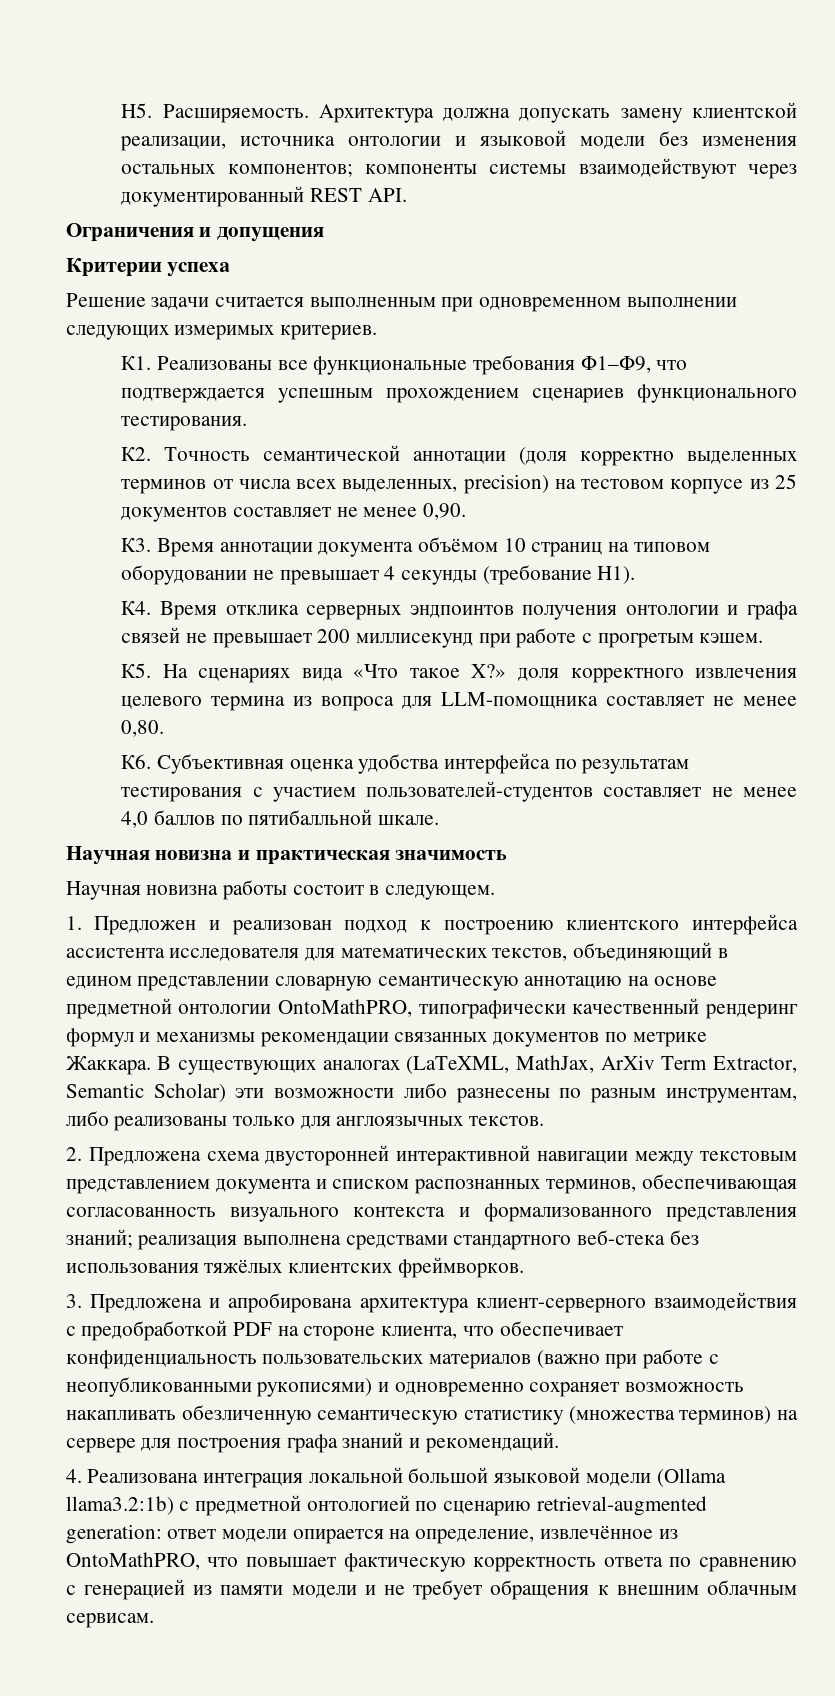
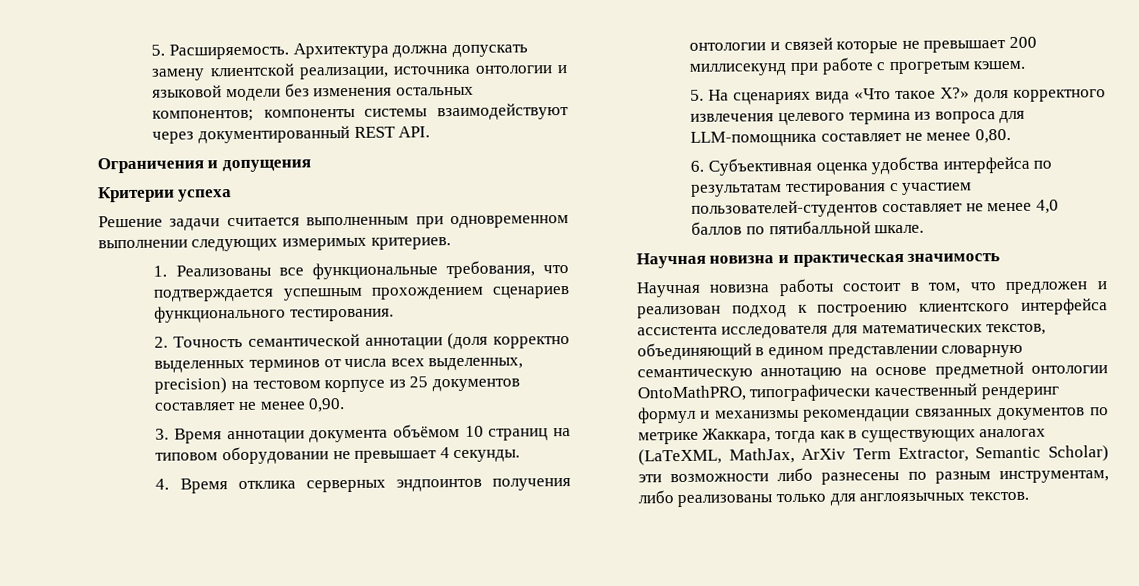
- Н5. Расширяемость.
+ 5. Расширяемость.
- К1. Реализованы все функциональные требования Ф1–Ф9, что подтверждается успешным прохождением сценариев функционального тестирования.
+ 1. Реализованы все функциональные требования, что подтверждается успешным прохождением сценариев функционального тестирования.
- К2. Точность семантической аннотации (доля корректно выделенных терминов от числа всех выделенных, precision) на тестовом корпусе из 25 документов составляет не менее 0,90.
+ 2. Точность семантической аннотации (доля корректно выделенных терминов от числа всех выделенных, precision) на тестовом корпусе из 25 документов составляет не менее 0,90.
- К3. Время аннотации документа объёмом 10 страниц на типовом оборудовании не превышает 4 секунды (требование Н1).
- К4. Время отклика серверных эндпоинтов получения онтологии и графа связей не превышает 200 миллисекунд при работе с прогретым кэшем.
+ 3. Время аннотации документа объёмом 10 страниц на типовом оборудовании не превышает 4 секунды.
+ 4. Время отклика серверных эндпоинтов получения онтологии и связей которые не превышает 200 миллисекунд при работе с прогретым кэшем.
- К5. На сценариях вида «Что такое X?» доля корректного извлечения целевого термина из вопроса для LLM-помощника составляет не менее 0,80.
+ 5. На сценариях вида «Что такое X?» доля корректного извлечения целевого термина из вопроса для LLM-помощника составляет не менее 0,80.
- К6. Субъективная оценка удобства интерфейса по результатам тестирования с участием пользователей-студентов составляет не менее 4,0 баллов по пятибалльной шкале.
+ 6. Субъективная оценка удобства интерфейса по результатам тестирования с участием пользователей-студентов составляет не менее 4,0 баллов по пятибалльной шкале.
- Научная новизна работы состоит в следующем.
- 1. Предложен и реализован подход к построению клиентского интерфейса ассистента исследователя для математических текстов, объединяющий в едином представлении словарную семантическую аннотацию на основе предметной онтологии OntoMathPRO, типографически качественный рендеринг формул и механизмы рекомендации связанных документов по метрике Жаккара. В существующих аналогах (LaTeXML, MathJax, ArXiv Term Extractor, Semantic Scholar) эти возможности либо разнесены по разным инструментам, либо реализованы только для англоязычных текстов.
+ Научная новизна работы состоит в том, что предложен и реализован подход к построению клиентского интерфейса ассистента исследователя для математических текстов, объединяющий в едином представлении словарную семантическую аннотацию на основе предметной онтологии OntoMathPRO, типографически качественный рендеринг формул и механизмы рекомендации связанных документов по метрике Жаккара, тогда как в существующих аналогах (LaTeXML, MathJax, ArXiv Term Extractor, Semantic Scholar) эти возможности либо разнесены по разным инструментам, либо реализованы только для англоязычных текстов.
- 2. Предложена схема двусторонней интерактивной навигации между текстовым представлением документа и списком распознанных терминов, обеспечивающая согласованность визуального контекста и формализованного представления знаний; реализация выполнена средствами стандартного веб-стека без использования тяжёлых клиентских фреймворков.
- 3. Предложена и апробирована архитектура клиент-серверного взаимодействия с предобработкой PDF на стороне клиента, что обеспечивает конфиденциальность пользовательских материалов (важно при работе с неопубликованными рукописями) и одновременно сохраняет возможность накапливать обезличенную семантическую статистику (множества терминов) на сервере для построения графа знаний и рекомендаций.
- 4. Реализована интеграция локальной большой языковой модели (Ollama llama3.2:1b) с предметной онтологией по сценарию retrieval-augmented generation: ответ модели опирается на определение, извлечённое из OntoMathPRO, что повышает фактическую корректность ответа по сравнению с генерацией из памяти модели и не требует обращения к внешним облачным сервисам.

